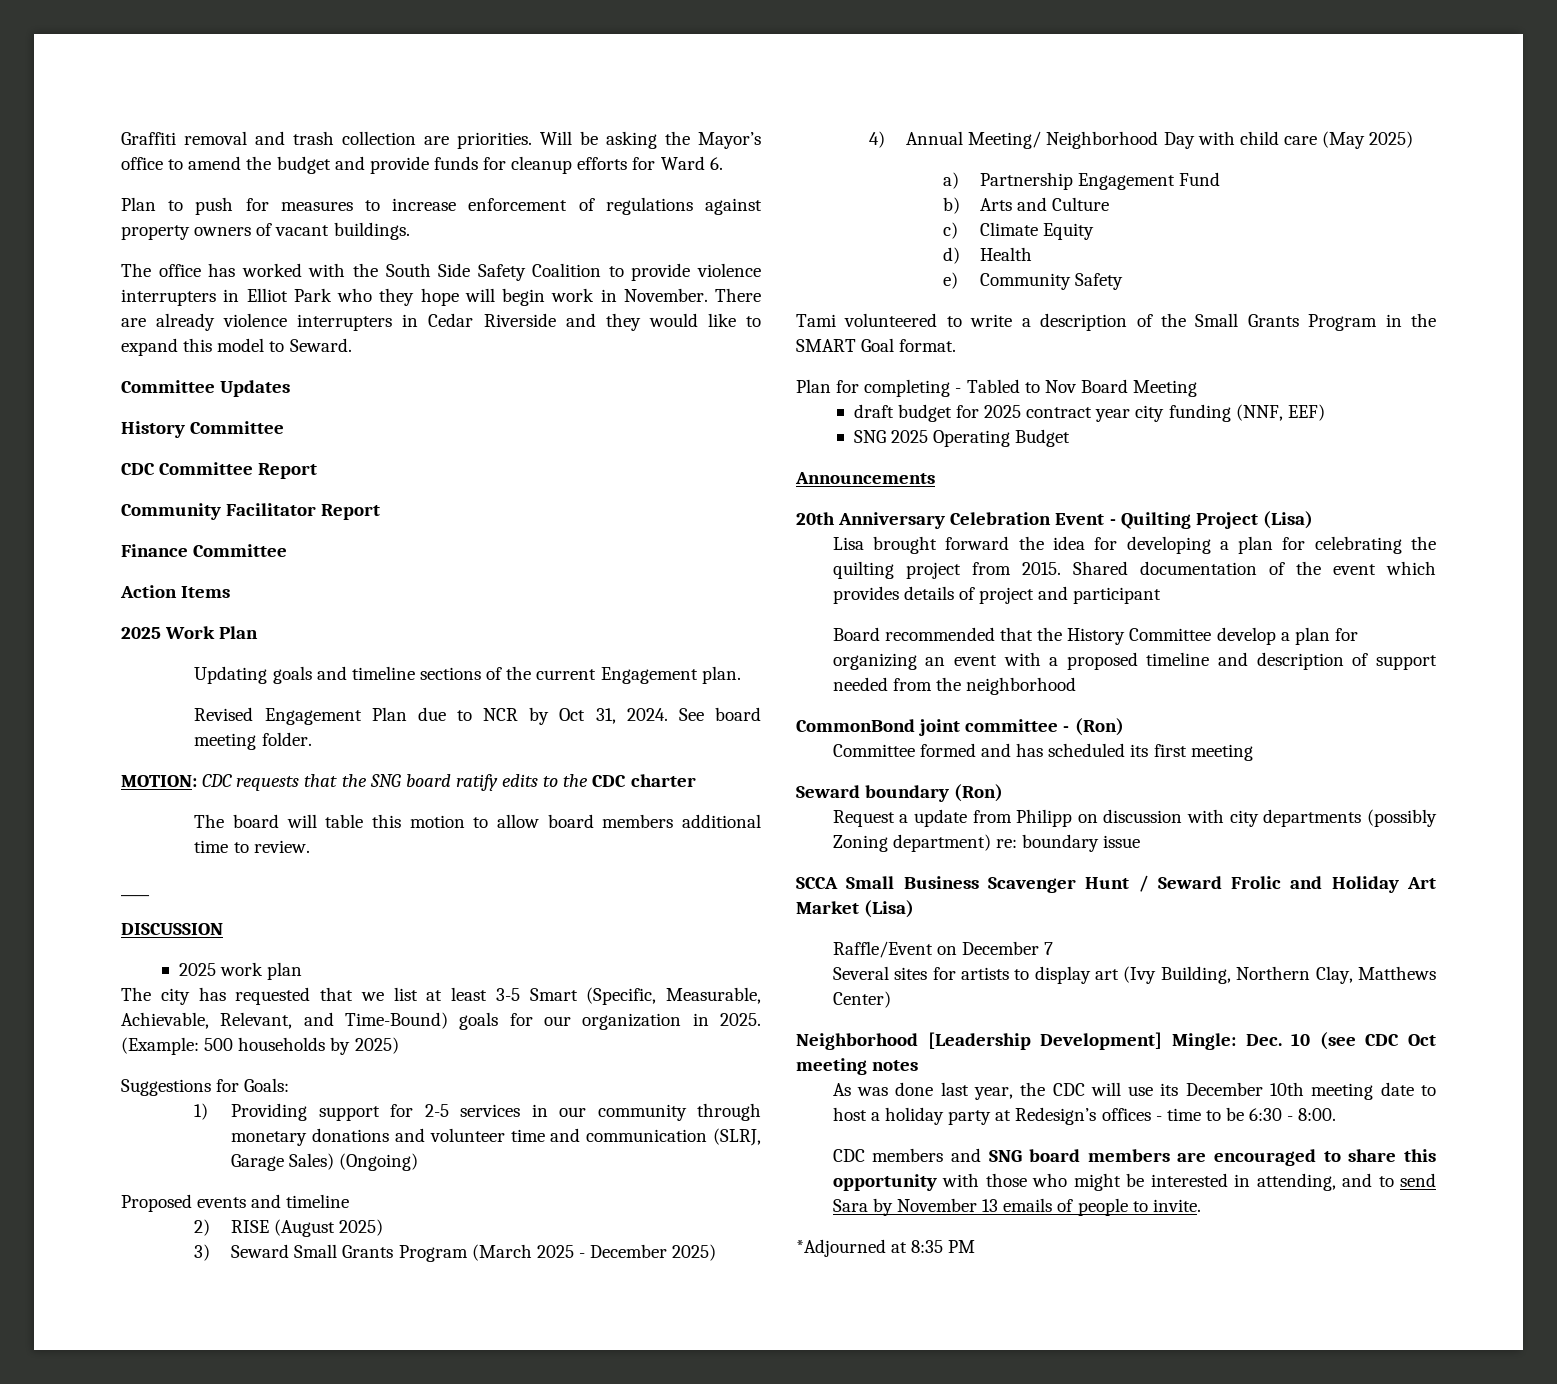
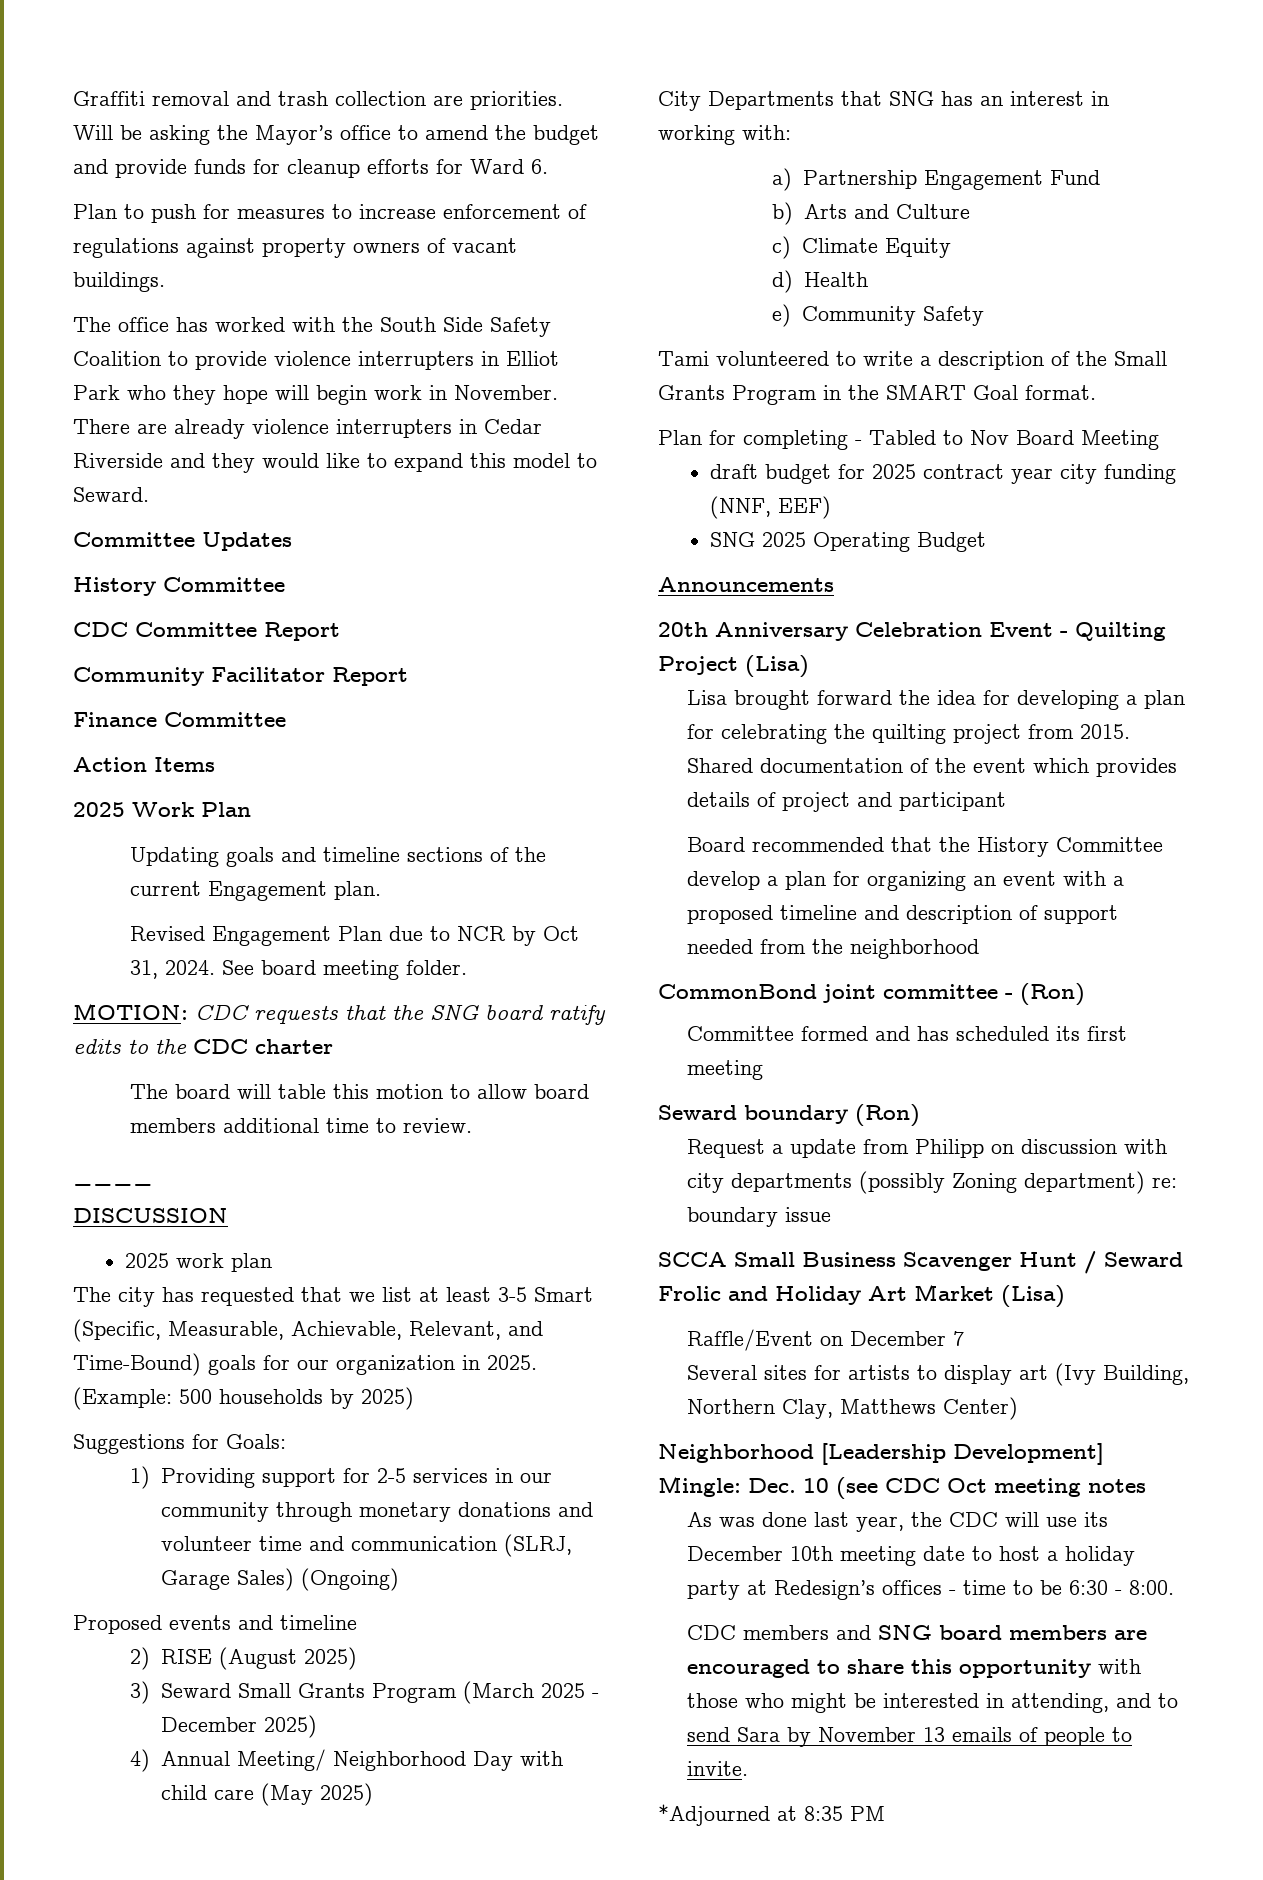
+ City Departments that SNG has an interest in working with:

